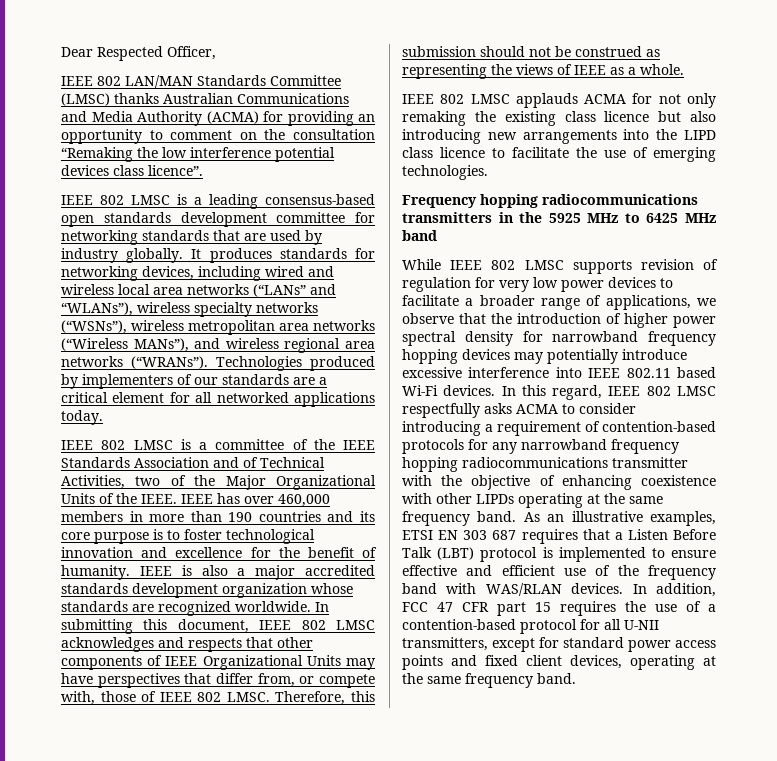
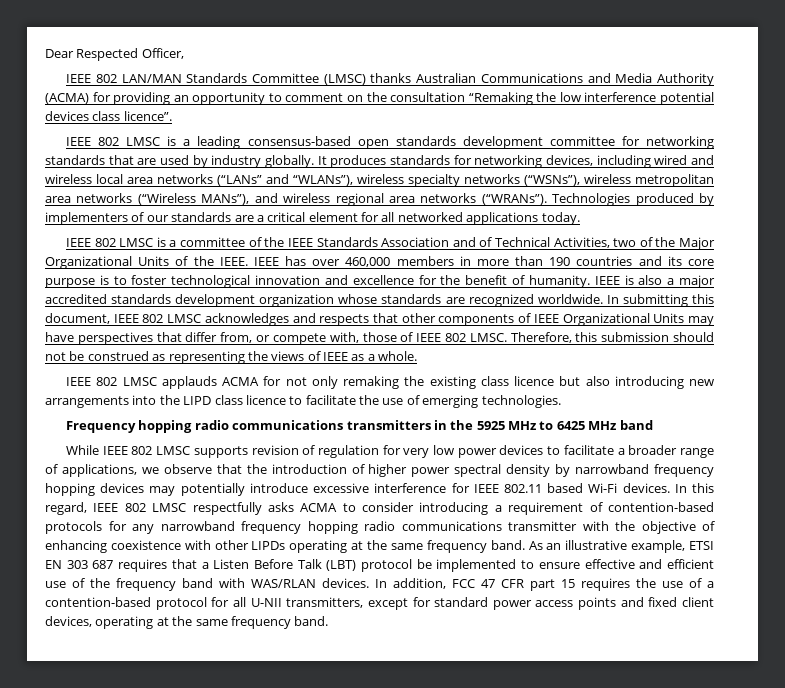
- Frequency hopping radiocommunications transmitters in the 5925 MHz to 6425 MHz band
+ Frequency hopping radio communications transmitters in the 5925 MHz to 6425 MHz band
- While IEEE 802 LMSC supports revision of regulation for very low power devices to facilitate a broader range of applications, we observe that the introduction of higher power spectral density for narrowband frequency hopping devices may potentially introduce excessive interference into IEEE 802.11 based Wi-Fi devices.
+ While IEEE 802 LMSC supports revision of regulation for very low power devices to facilitate a broader range of applications, we observe that the introduction of higher power spectral density by narrowband frequency hopping devices may potentially introduce excessive interference for IEEE 802.11 based Wi-Fi devices.
- In this regard, IEEE 802 LMSC respectfully asks ACMA to consider introducing a requirement of contention-based protocols for any narrowband frequency hopping radiocommunications transmitter with the objective of enhancing coexistence with other LIPDs operating at the same frequency band.
+ In this regard, IEEE 802 LMSC respectfully asks ACMA to consider introducing a requirement of contention-based protocols for any narrowband frequency hopping radio communications transmitter with the objective of enhancing coexistence with other LIPDs operating at the same frequency band.
- As an illustrative examples, ETSI EN 303 687 requires that a Listen Before Talk (LBT) protocol is implemented to ensure effective and efficient use of the frequency band with WAS/RLAN devices.
+ As an illustrative example, ETSI EN 303 687 requires that a Listen Before Talk (LBT) protocol be implemented to ensure effective and efficient use of the frequency band with WAS/RLAN devices.

